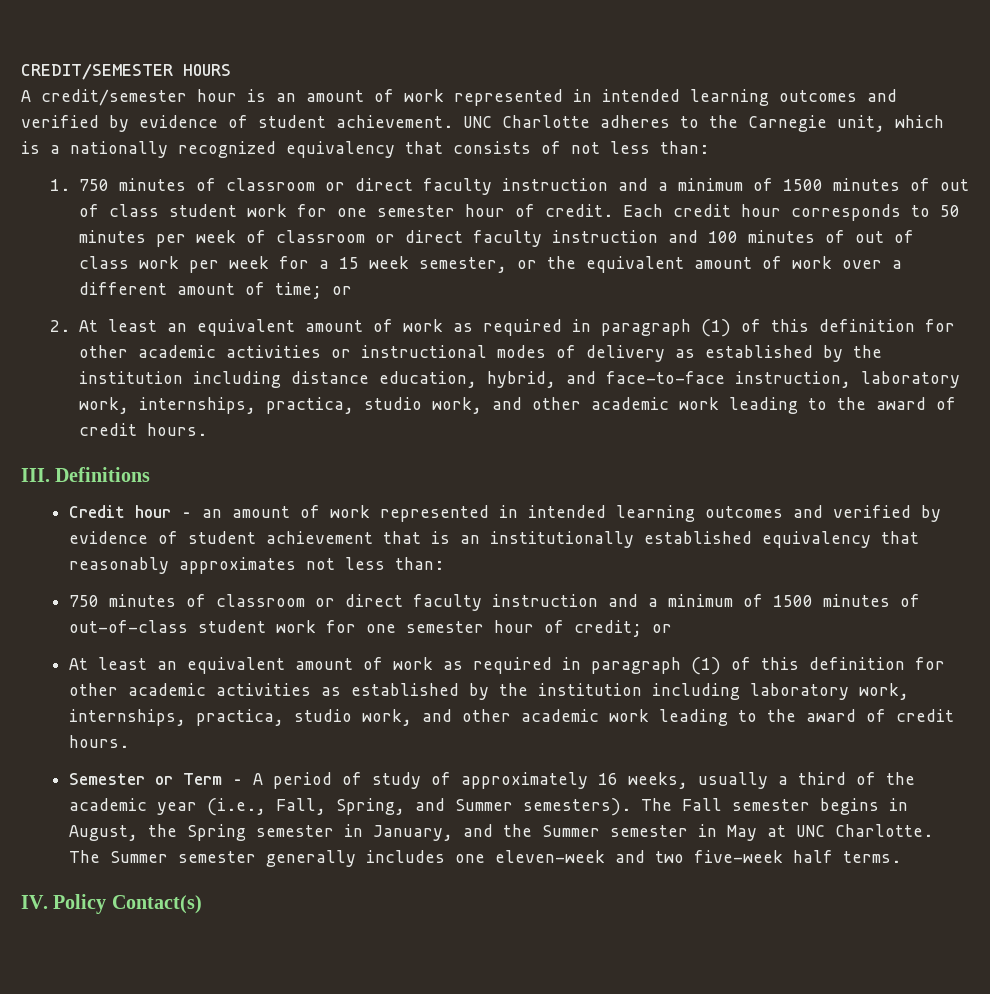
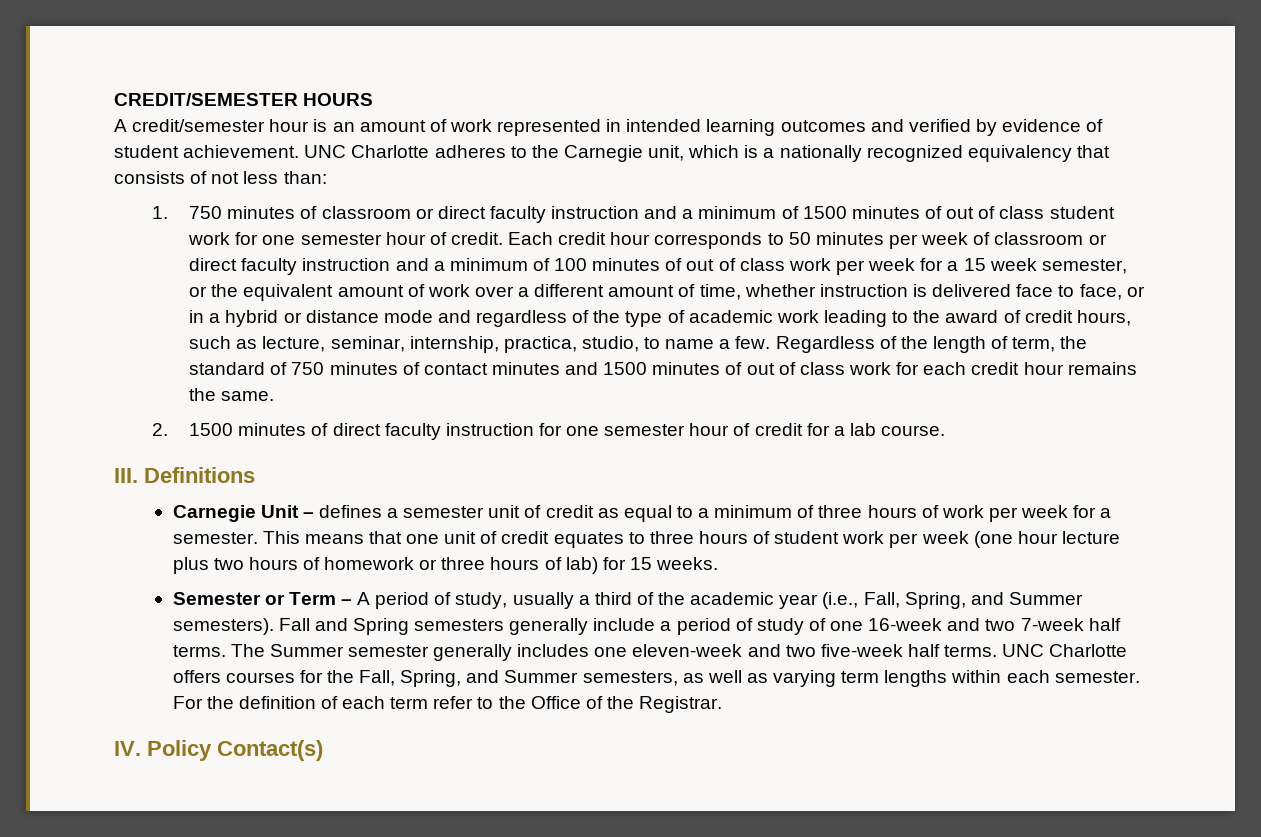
- Each credit hour corresponds to 50 minutes per week of classroom or direct faculty instruction and 100 minutes of out of class work per week for a 15 week semester, or the equivalent amount of work over a different amount of time; or
- 2. At least an equivalent amount of work as required in paragraph (1) of this definition for other academic activities or instructional modes of delivery as established by the institution including distance education, hybrid, and face-to-face instruction, laboratory work, internships, practica, studio work, and other academic work leading to the award of credit hours.
+ Each credit hour corresponds to 50 minutes per week of classroom or direct faculty instruction and a minimum of 100 minutes of out of class work per week for a 15 week semester, or the equivalent amount of work over a different amount of time, whether instruction is delivered face to face, or in a hybrid or distance mode and regardless of the type of academic work leading to the award of credit hours, such as lecture, seminar, internship, practica, studio, to name a few. Regardless of the length of term, the standard of 750 minutes of contact minutes and 1500 minutes of out of class work for each credit hour remains the same.
+ 2. 1500 minutes of direct faculty instruction for one semester hour of credit for a lab course.
  III. Definitions
- Credit hour – an amount of work represented in intended learning outcomes and verified by evidence of student achievement that is an institutionally established equivalency that reasonably approximates not less than:
- 750 minutes of classroom or direct faculty instruction and a minimum of 1500 minutes of out-of-class student work for one semester hour of credit; or
- At least an equivalent amount of work as required in paragraph (1) of this definition for other academic activities as established by the institution including laboratory work, internships, practica, studio work, and other academic work leading to the award of credit hours.
+ Carnegie Unit – defines a semester unit of credit as equal to a minimum of three hours of work per week for a semester. This means that one unit of credit equates to three hours of student work per week (one hour lecture plus two hours of homework or three hours of lab) for 15 weeks.
- Semester or Term – A period of study of approximately 16 weeks, usually a third of the academic year (i.e., Fall, Spring, and Summer semesters).
+ Semester or Term – A period of study, usually a third of the academic year (i.e., Fall, Spring, and Summer semesters).
- The Fall semester begins in August, the Spring semester in January, and the Summer semester in May at UNC Charlotte.
+ Fall and Spring semesters generally include a period of study of one 16-week and two 7-week half terms.
+ UNC Charlotte offers courses for the Fall, Spring, and Summer semesters, as well as varying term lengths within each semester. For the definition of each term refer to the Office of the Registrar.

